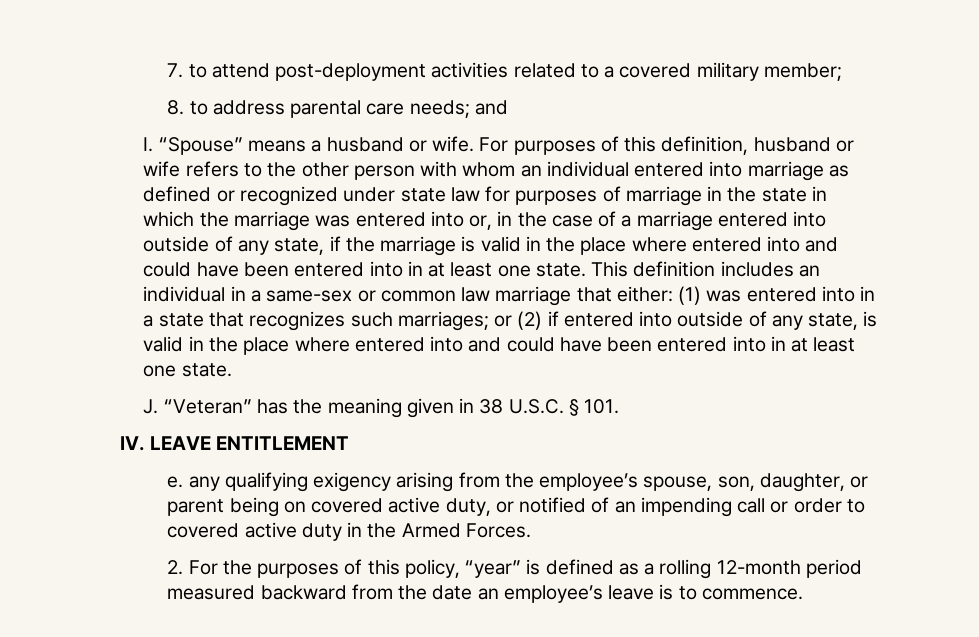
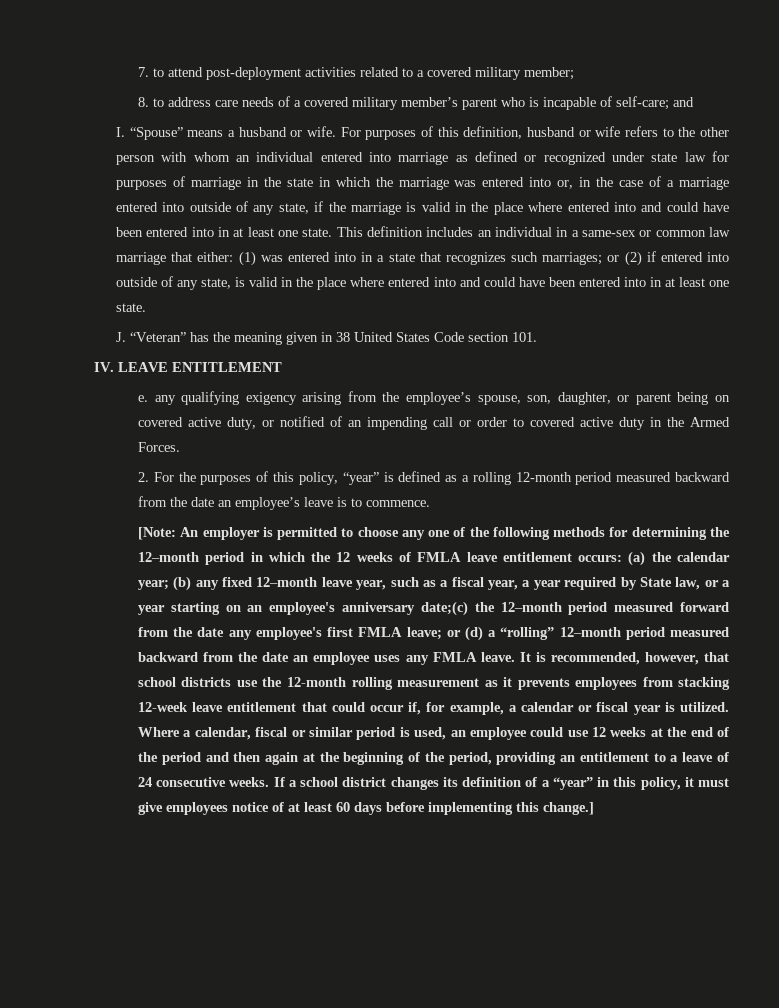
- 8. to address parental care needs; and
+ 8. to address care needs of a covered military member’s parent who is incapable of self-care; and
- J. “Veteran” has the meaning given in 38 U.S.C. § 101.
+ J. “Veteran” has the meaning given in 38 United States Code section 101.
+ [Note: An employer is permitted to choose any one of the following methods for determining the 12–month period in which the 12 weeks of FMLA leave entitlement occurs: (a) the calendar year; (b) any fixed 12–month leave year, such as a fiscal year, a year required by State law, or a year starting on an employee's anniversary date;(c) the 12–month period measured forward from the date any employee's first FMLA leave; or (d) a “rolling” 12–month period measured backward from the date an employee uses any FMLA leave. It is recommended, however, that school districts use the 12-month rolling measurement as it prevents employees from stacking 12-week leave entitlement that could occur if, for example, a calendar or fiscal year is utilized. Where a calendar, fiscal or similar period is used, an employee could use 12 weeks at the end of the period and then again at the beginning of the period, providing an entitlement to a leave of 24 consecutive weeks. If a school district changes its definition of a “year” in this policy, it must give employees notice of at least 60 days before implementing this change.]

